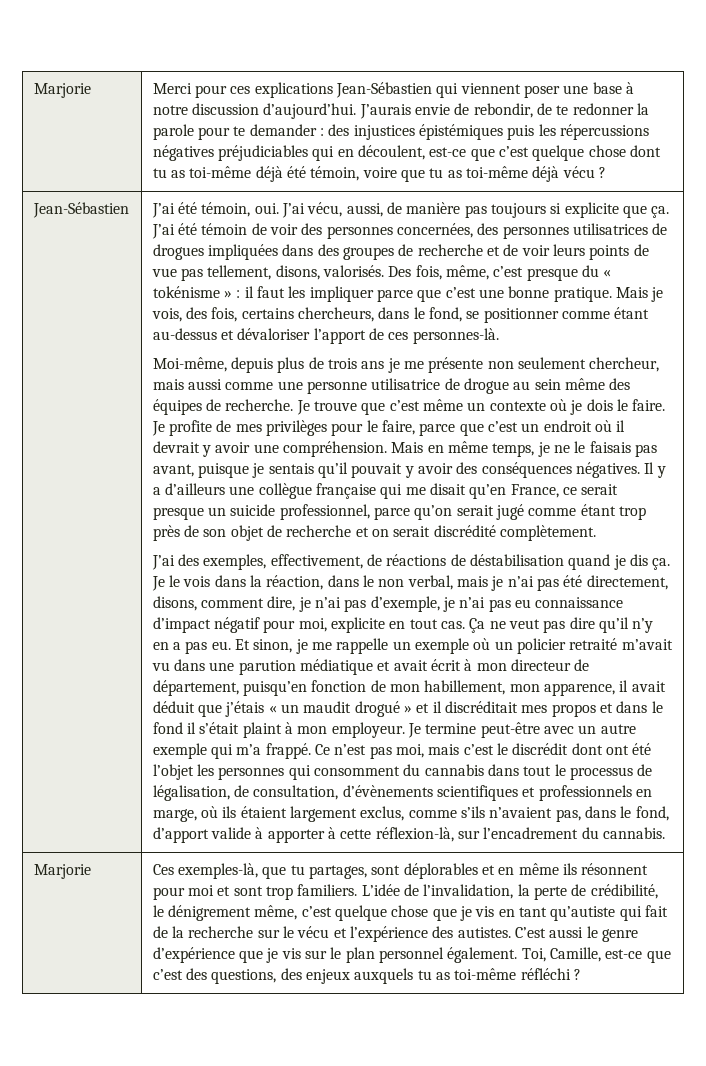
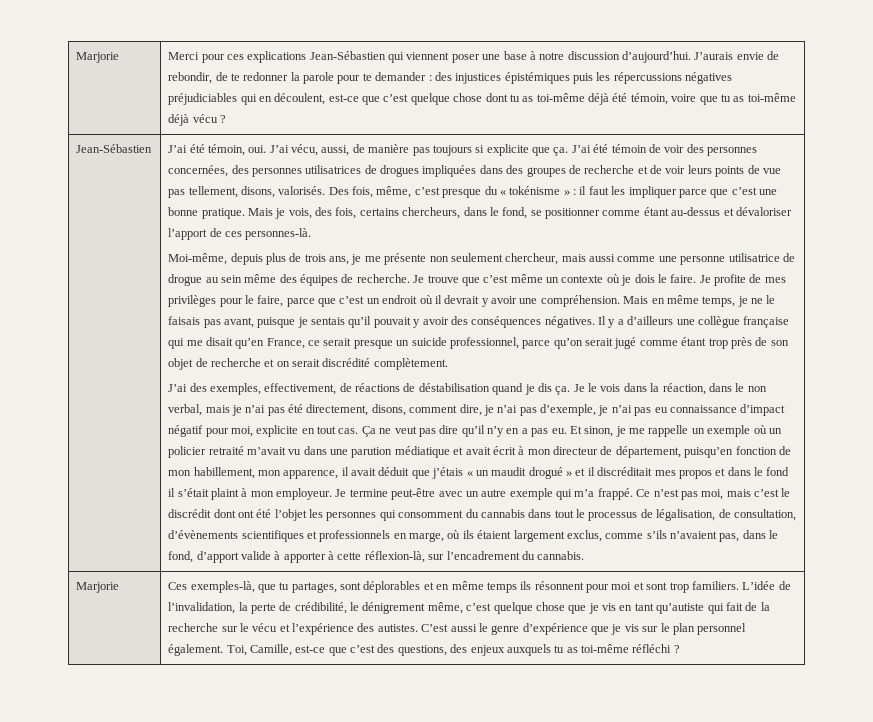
- Moi-même, depuis plus de trois ans je me présente non seulement chercheur, mais aussi comme une personne utilisatrice de drogue au sein même des équipes de recherche.
+ Moi-même, depuis plus de trois ans, je me présente non seulement chercheur, mais aussi comme une personne utilisatrice de drogue au sein même des équipes de recherche.
- Ces exemples-là, que tu partages, sont déplorables et en même ils résonnent pour moi et sont trop familiers.
+ Ces exemples-là, que tu partages, sont déplorables et en même temps ils résonnent pour moi et sont trop familiers.

